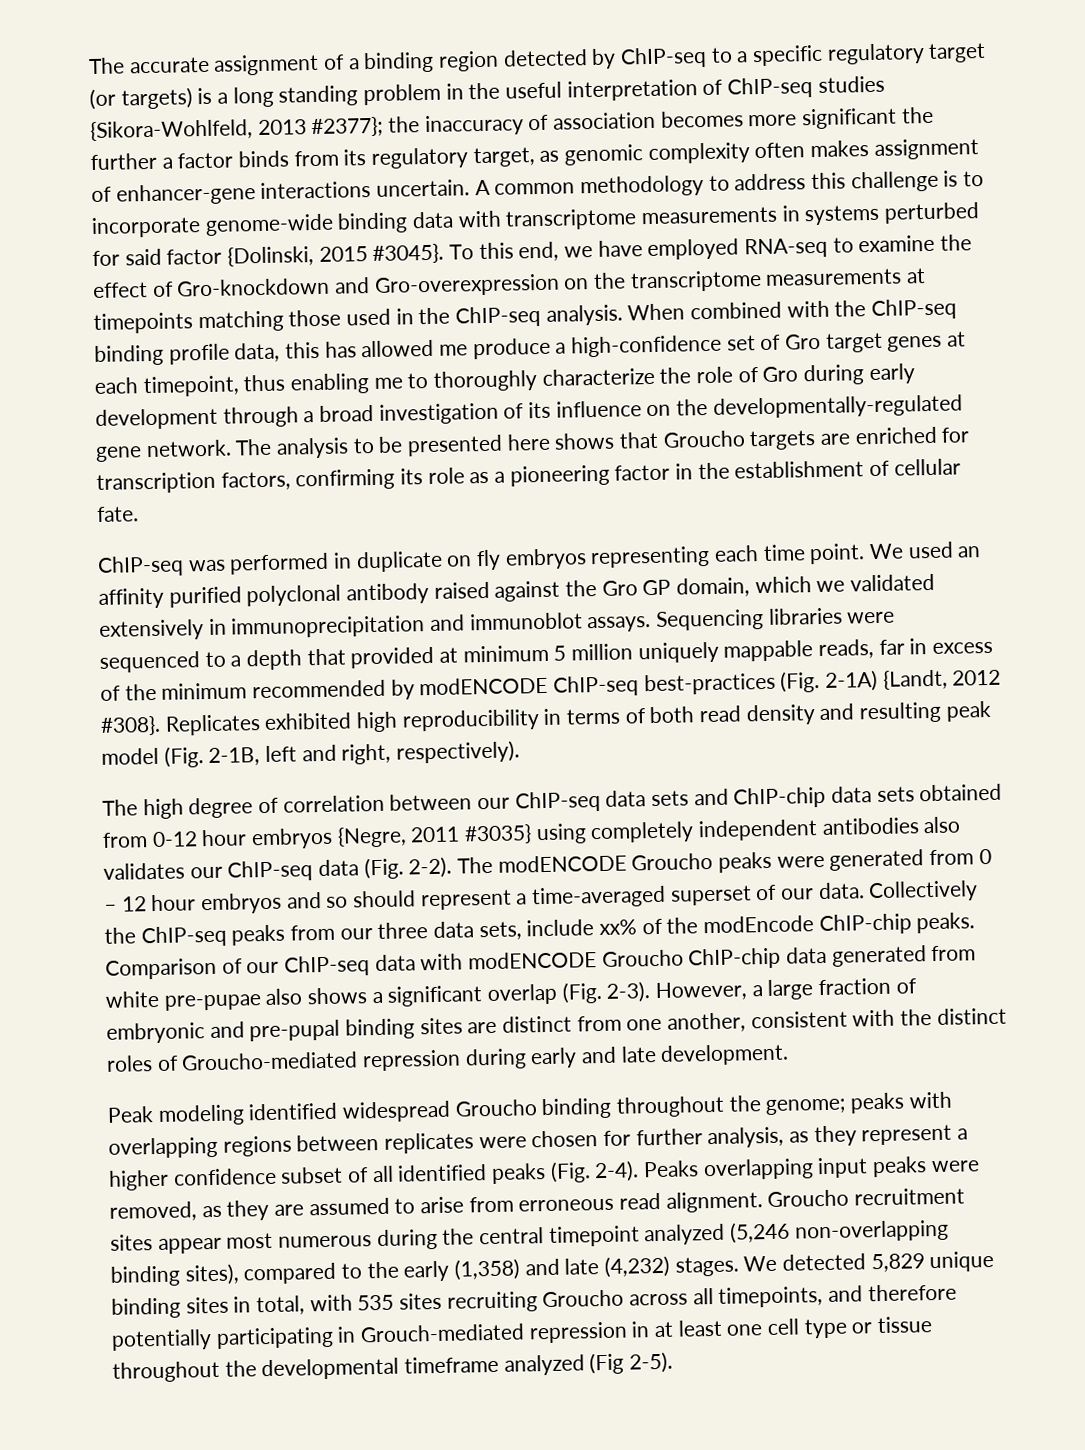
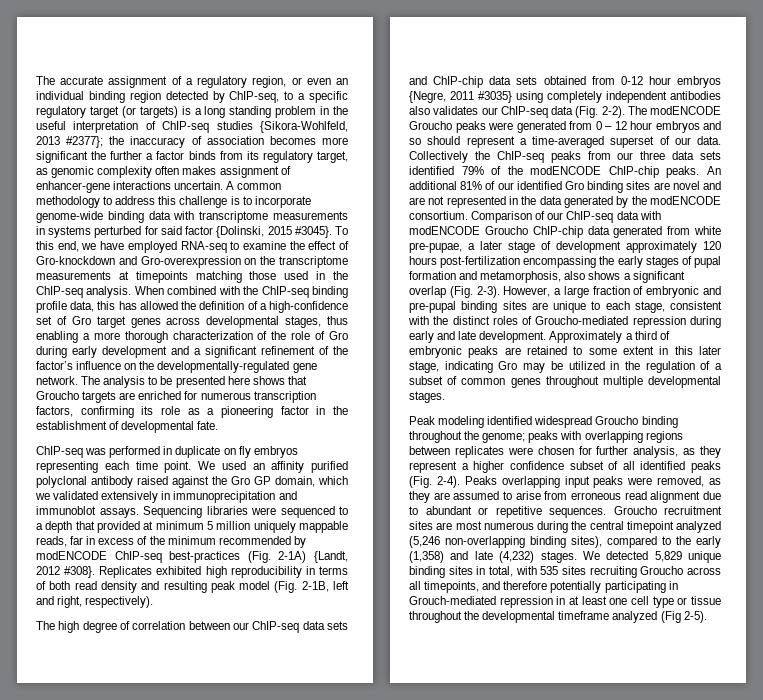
- The accurate assignment of a binding region detected by ChIP-seq to a specific regulatory target (or targets) is a long standing problem in the useful interpretation of ChIP-seq studies {Sikora-Wohlfeld, 2013 #2377}; the inaccuracy of association becomes more significant the further a factor binds from its regulatory target, as genomic complexity often makes assignment of enhancer-gene interactions uncertain.
+ The accurate assignment of a regulatory region, or even an individual binding region detected by ChIP-seq, to a specific regulatory target (or targets) is a long standing problem in the useful interpretation of ChIP-seq studies {Sikora-Wohlfeld, 2013 #2377}; the inaccuracy of association becomes more significant the further a factor binds from its regulatory target, as genomic complexity often makes assignment of enhancer-gene interactions uncertain.
- When combined with the ChIP-seq binding profile data, this has allowed me produce a high-confidence set of Gro target genes at each timepoint, thus enabling me to thoroughly characterize the role of Gro during early development through a broad investigation of its influence on the developmentally-regulated gene network.
+ When combined with the ChIP-seq binding profile data, this has allowed the definition of a high-confidence set of Gro target genes across developmental stages, thus enabling a more thorough characterization of the role of Gro during early development and a significant refinement of the factor’s influence on the developmentally-regulated gene network.
- The analysis to be presented here shows that Groucho targets are enriched for transcription factors, confirming its role as a pioneering factor in the establishment of cellular fate.
+ The analysis to be presented here shows that Groucho targets are enriched for numerous transcription factors, confirming its role as a pioneering factor in the establishment of developmental fate.
- Collectively the ChIP-seq peaks from our three data sets, include xx% of the modEncode ChIP-chip peaks.
+ Collectively the ChIP-seq peaks from our three data sets identified 79% of the modENCODE ChIP-chip peaks.
+ An additional 81% of our identified Gro binding sites are novel and are not represented in the data generated by the modENCODE consortium.
- Comparison of our ChIP-seq data with modENCODE Groucho ChIP-chip data generated from white pre-pupae also shows a significant overlap (Fig. 2-3).
+ Comparison of our ChIP-seq data with modENCODE Groucho ChIP-chip data generated from white pre-pupae, a later stage of development approximately 120 hours post-fertilization encompassing the early stages of pupal formation and metamorphosis, also shows a significant overlap (Fig. 2-3).
- However, a large fraction of embryonic and pre-pupal binding sites are distinct from one another, consistent with the distinct roles of Groucho-mediated repression during early and late development.
+ However, a large fraction of embryonic and pre-pupal binding sites are unique to each stage, consistent with the distinct roles of Groucho-mediated repression during early and late development. Approximately a third of embryonic peaks are retained to some extent in this later stage, indicating Gro may be utilized in the regulation of a subset of common genes throughout multiple developmental stages.
- Peaks overlapping input peaks were removed, as they are assumed to arise from erroneous read alignment.
+ Peaks overlapping input peaks were removed, as they are assumed to arise from erroneous read alignment due to abundant or repetitive sequences.
- Groucho recruitment sites appear most numerous during the central timepoint analyzed (5,246 non-overlapping binding sites), compared to the early (1,358) and late (4,232) stages.
+ Groucho recruitment sites are most numerous during the central timepoint analyzed (5,246 non-overlapping binding sites), compared to the early (1,358) and late (4,232) stages.

